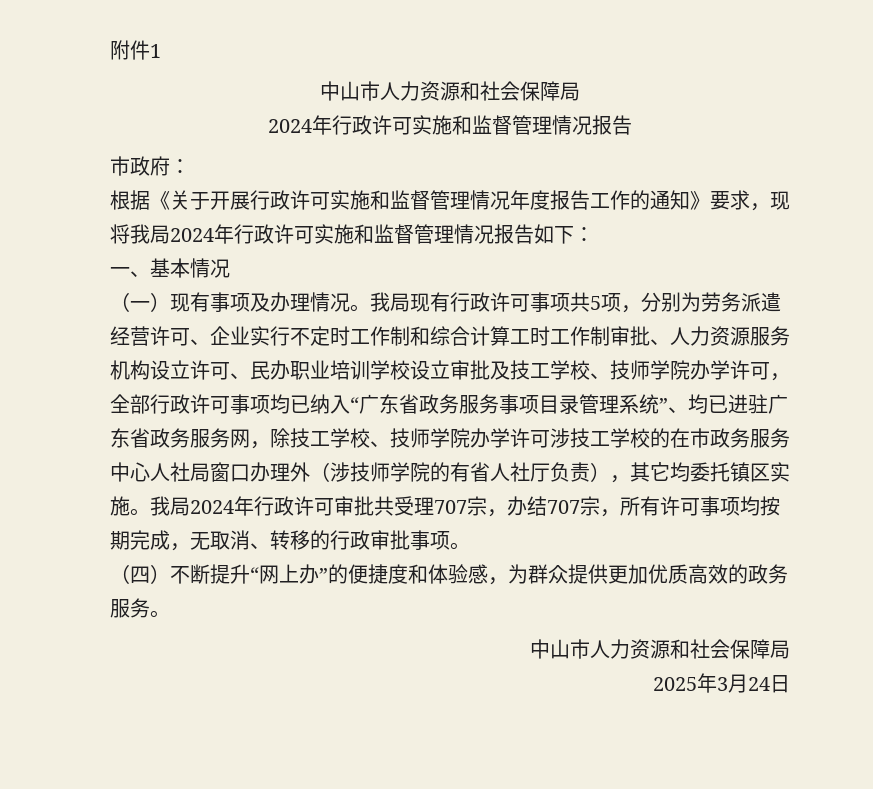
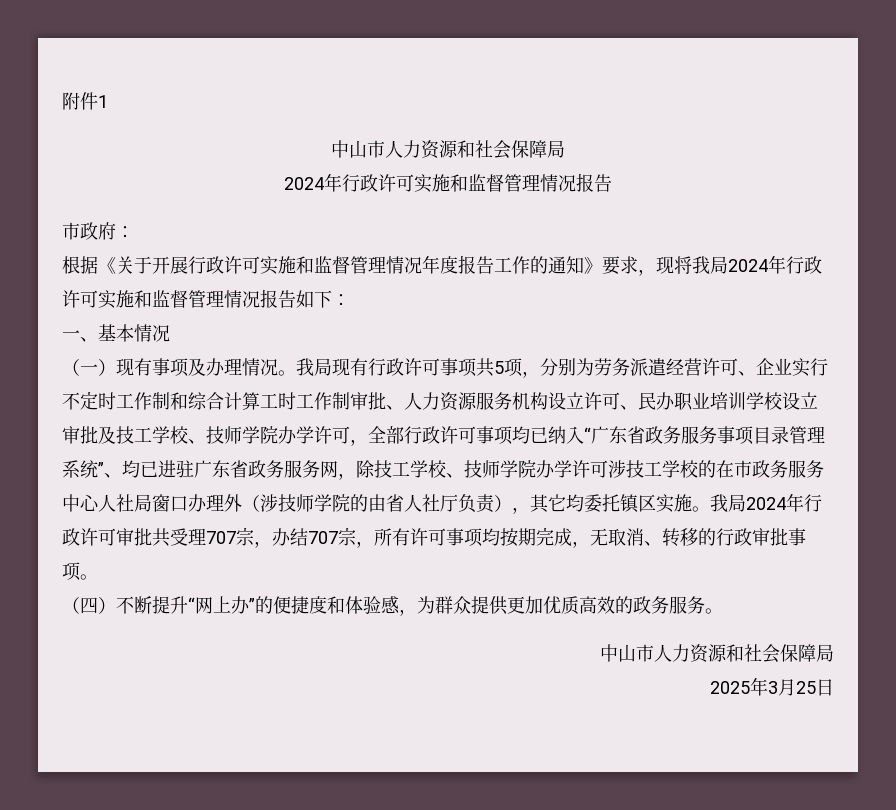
- 我局现有行政许可事项共5项，分别为劳务派遣经营许可、企业实行不定时工作制和综合计算工时工作制审批、人力资源服务机构设立许可、民办职业培训学校设立审批及技工学校、技师学院办学许可，全部行政许可事项均已纳入“广东省政务服务事项目录管理系统”、均已进驻广东省政务服务网，除技工学校、技师学院办学许可涉技工学校的在市政务服务中心人社局窗口办理外（涉技师学院的有省人社厅负责），其它均委托镇区实施。
+ 我局现有行政许可事项共5项，分别为劳务派遣经营许可、企业实行不定时工作制和综合计算工时工作制审批、人力资源服务机构设立许可、民办职业培训学校设立审批及技工学校、技师学院办学许可，全部行政许可事项均已纳入“广东省政务服务事项目录管理系统”、均已进驻广东省政务服务网，除技工学校、技师学院办学许可涉技工学校的在市政务服务中心人社局窗口办理外（涉技师学院的由省人社厅负责），其它均委托镇区实施。
- 2025年3月24日
+ 2025年3月25日

